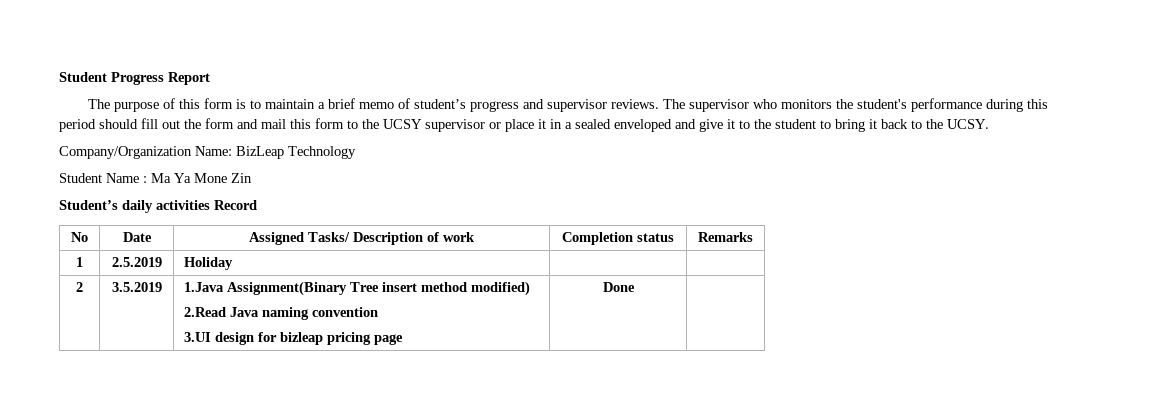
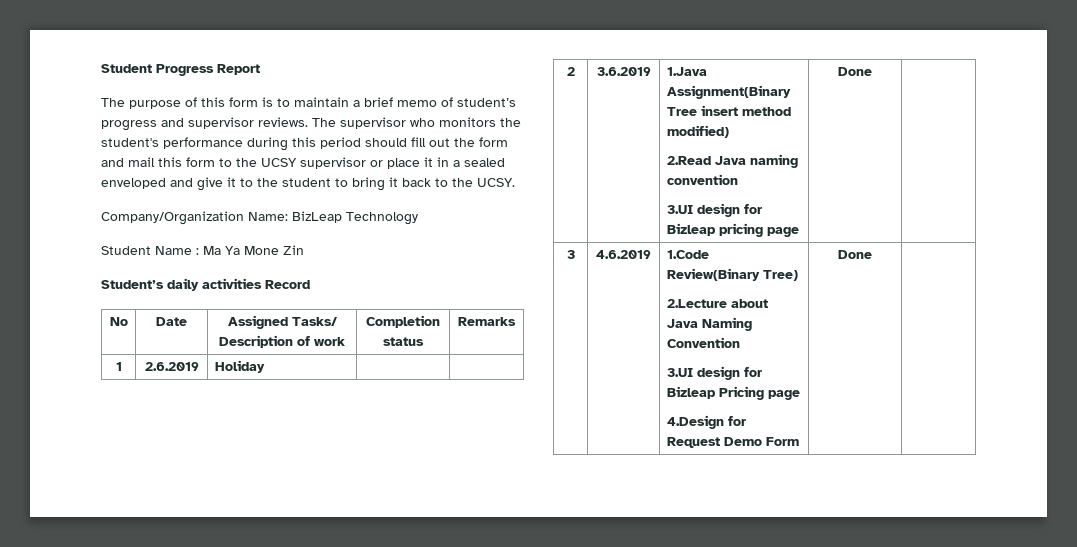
- 1 | 2.5.2019 | Holiday | |
+ 1 | 2.6.2019 | Holiday | |
- 2 | 3.5.2019 | 1.Java Assignment(Binary Tree insert method modified)
+ 2 | 3.6.2019 | 1.Java Assignment(Binary Tree insert method modified)
  2.Read Java naming convention
- 3.UI design for bizleap pricing page | Done |
+ 3.UI design for Bizleap pricing page | Done |
+ 3 | 4.6.2019 | 1.Code Review(Binary Tree)
+ 2.Lecture about Java Naming Convention
+ 3.UI design for Bizleap Pricing page
+ 4.Design for Request Demo Form | Done |

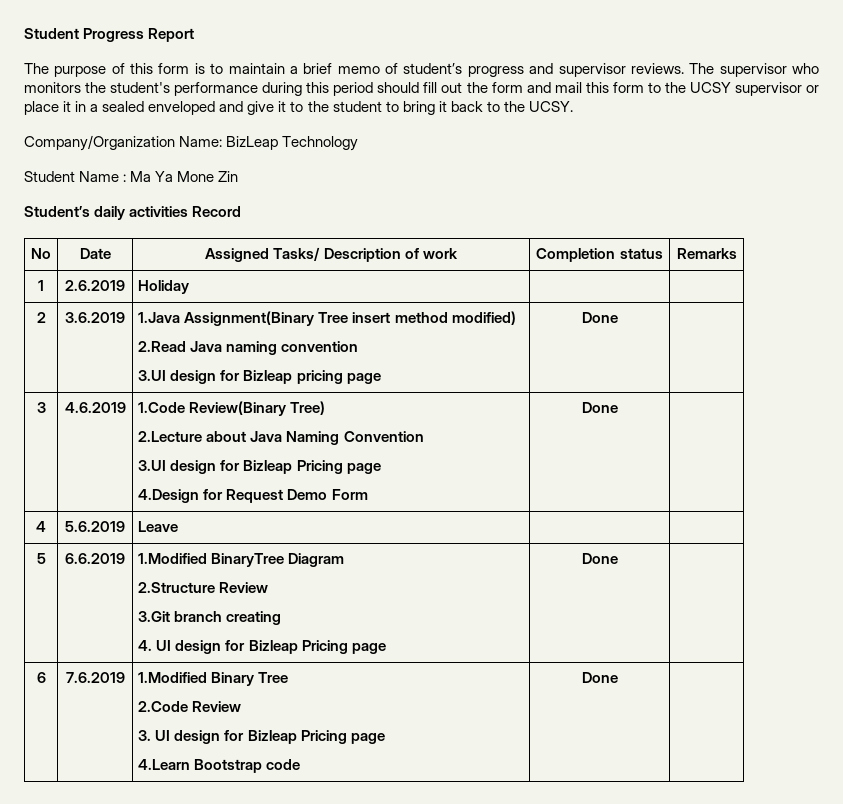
+ 4 | 5.6.2019 | Leave | |
+ 5 | 6.6.2019 | 1.Modified BinaryTree Diagram
+ 2.Structure Review
+ 3.Git branch creating
+ 4. UI design for Bizleap Pricing page | Done |
+ 6 | 7.6.2019 | 1.Modified Binary Tree
+ 2.Code Review
+ 3. UI design for Bizleap Pricing page
+ 4.Learn Bootstrap code | Done |

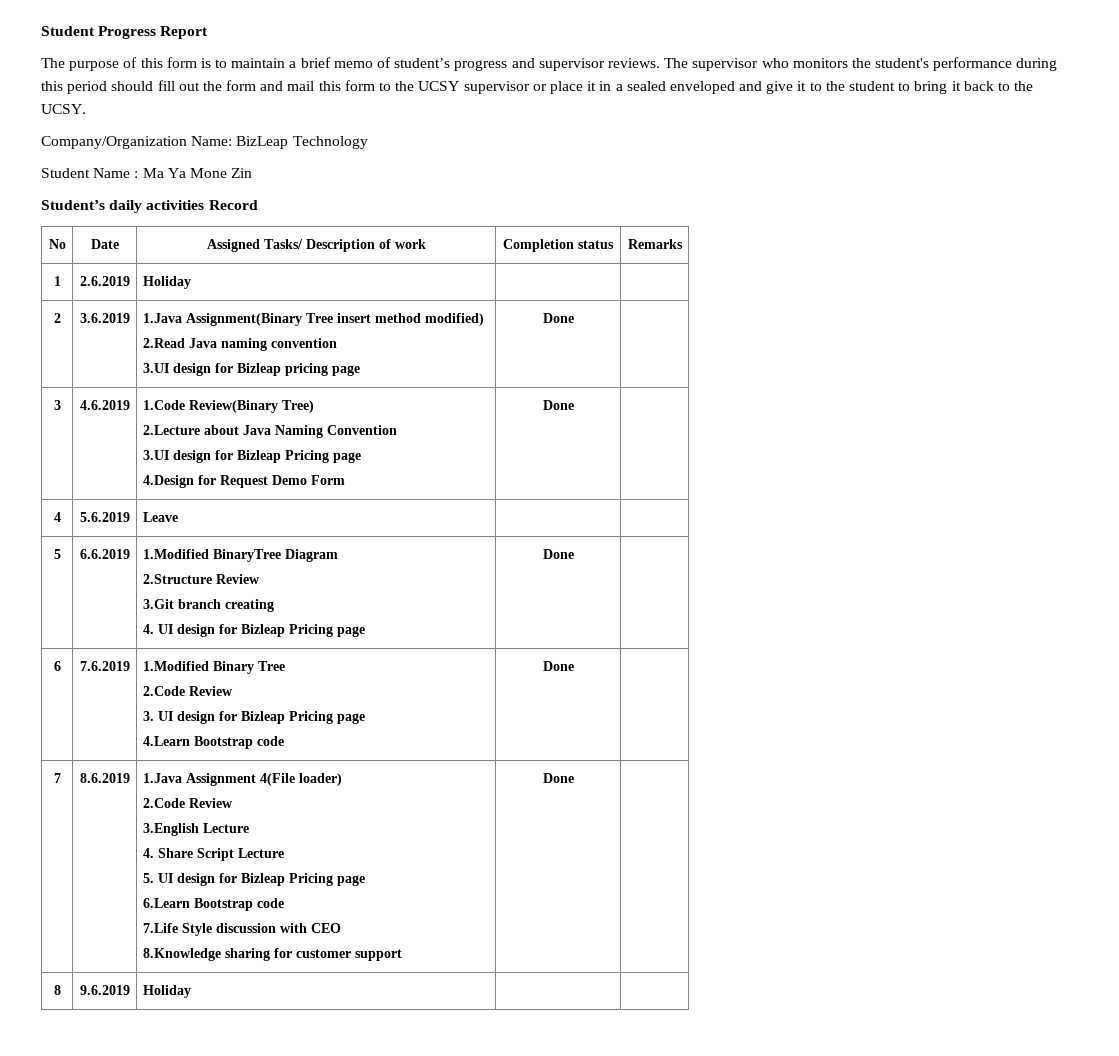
+ 7 | 8.6.2019 | 1.Java Assignment 4(File loader)
+ 2.Code Review
+ 3.English Lecture
+ 4. Share Script Lecture
+ 5. UI design for Bizleap Pricing page
+ 6.Learn Bootstrap code
+ 7.Life Style discussion with CEO
+ 8.Knowledge sharing for customer support | Done |
+ 8 | 9.6.2019 | Holiday | |

